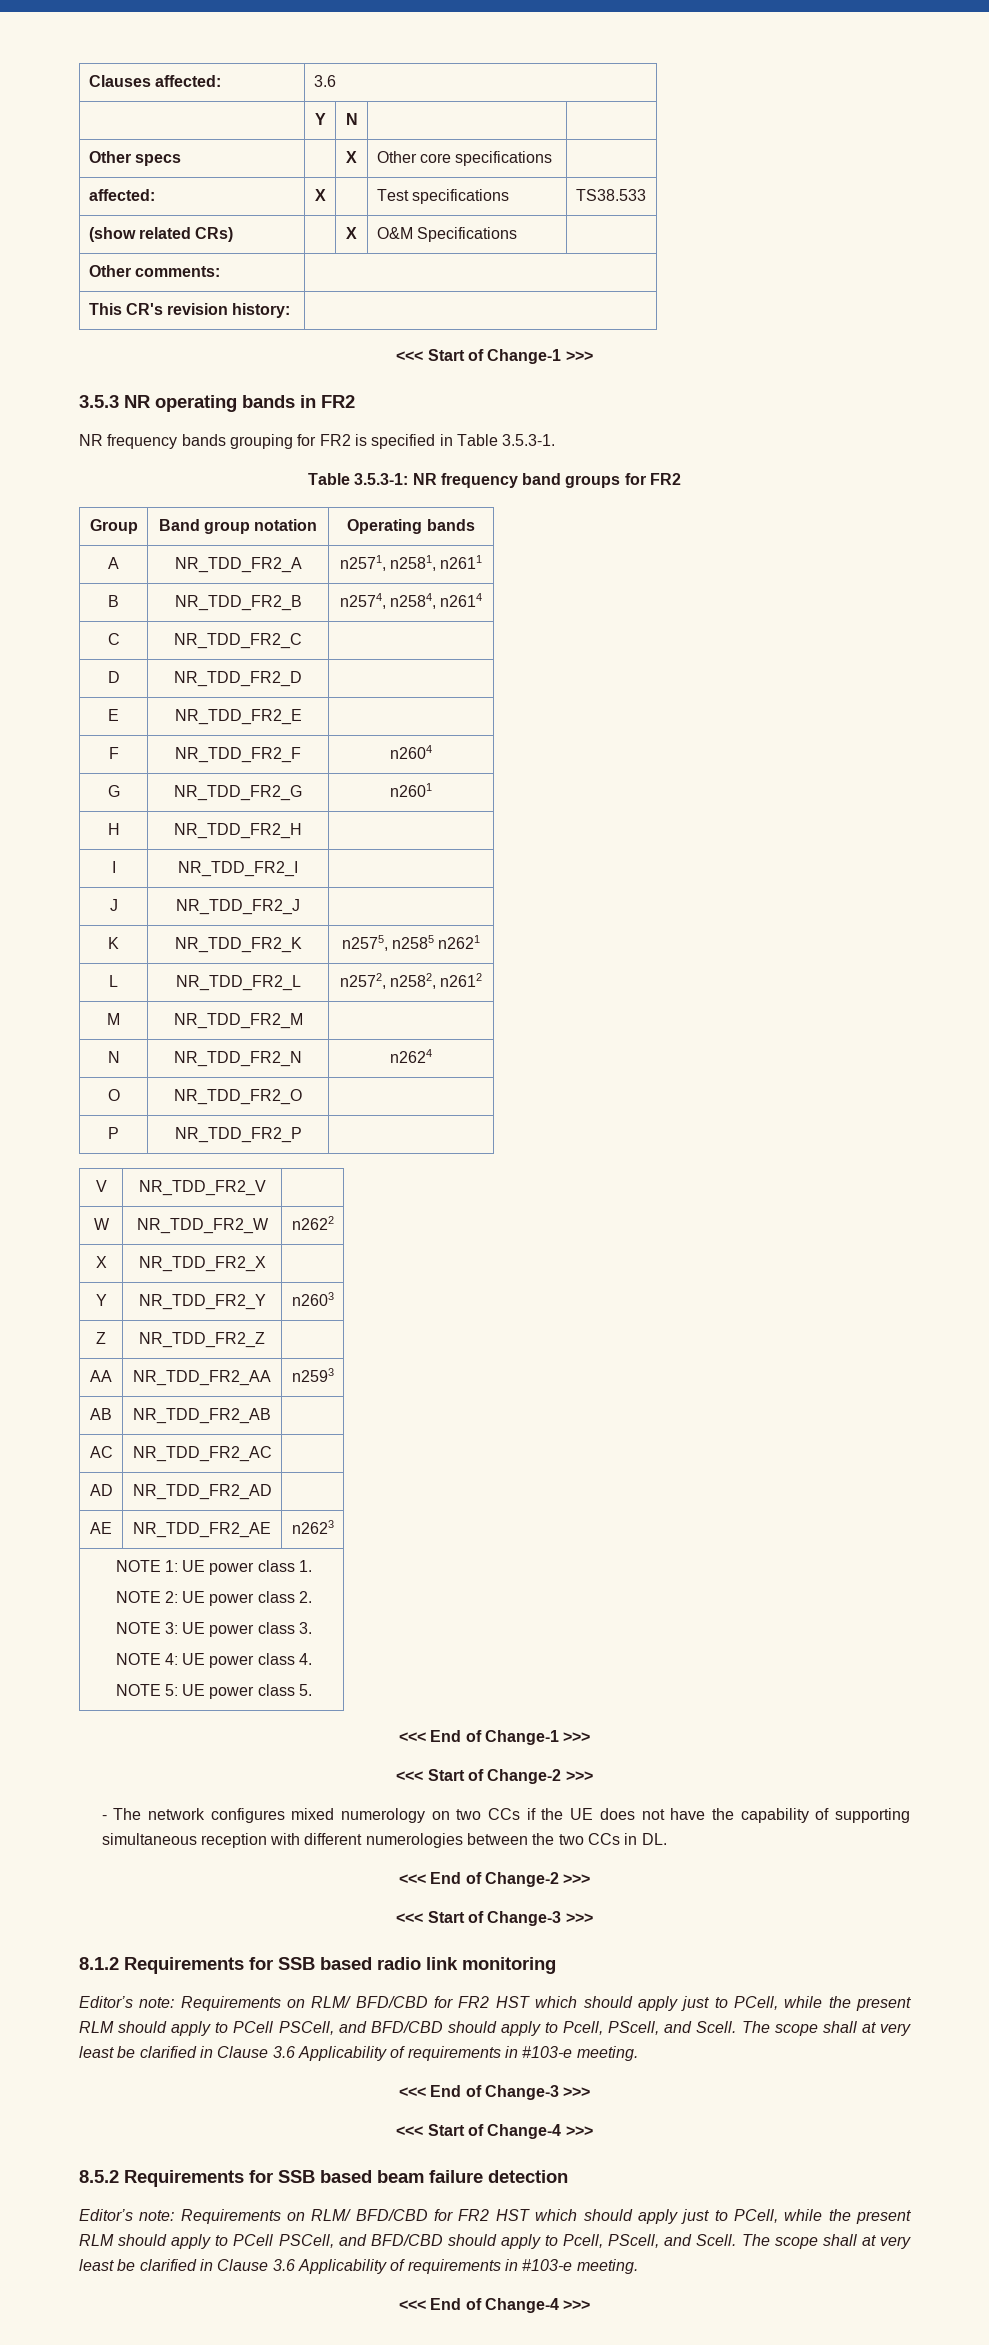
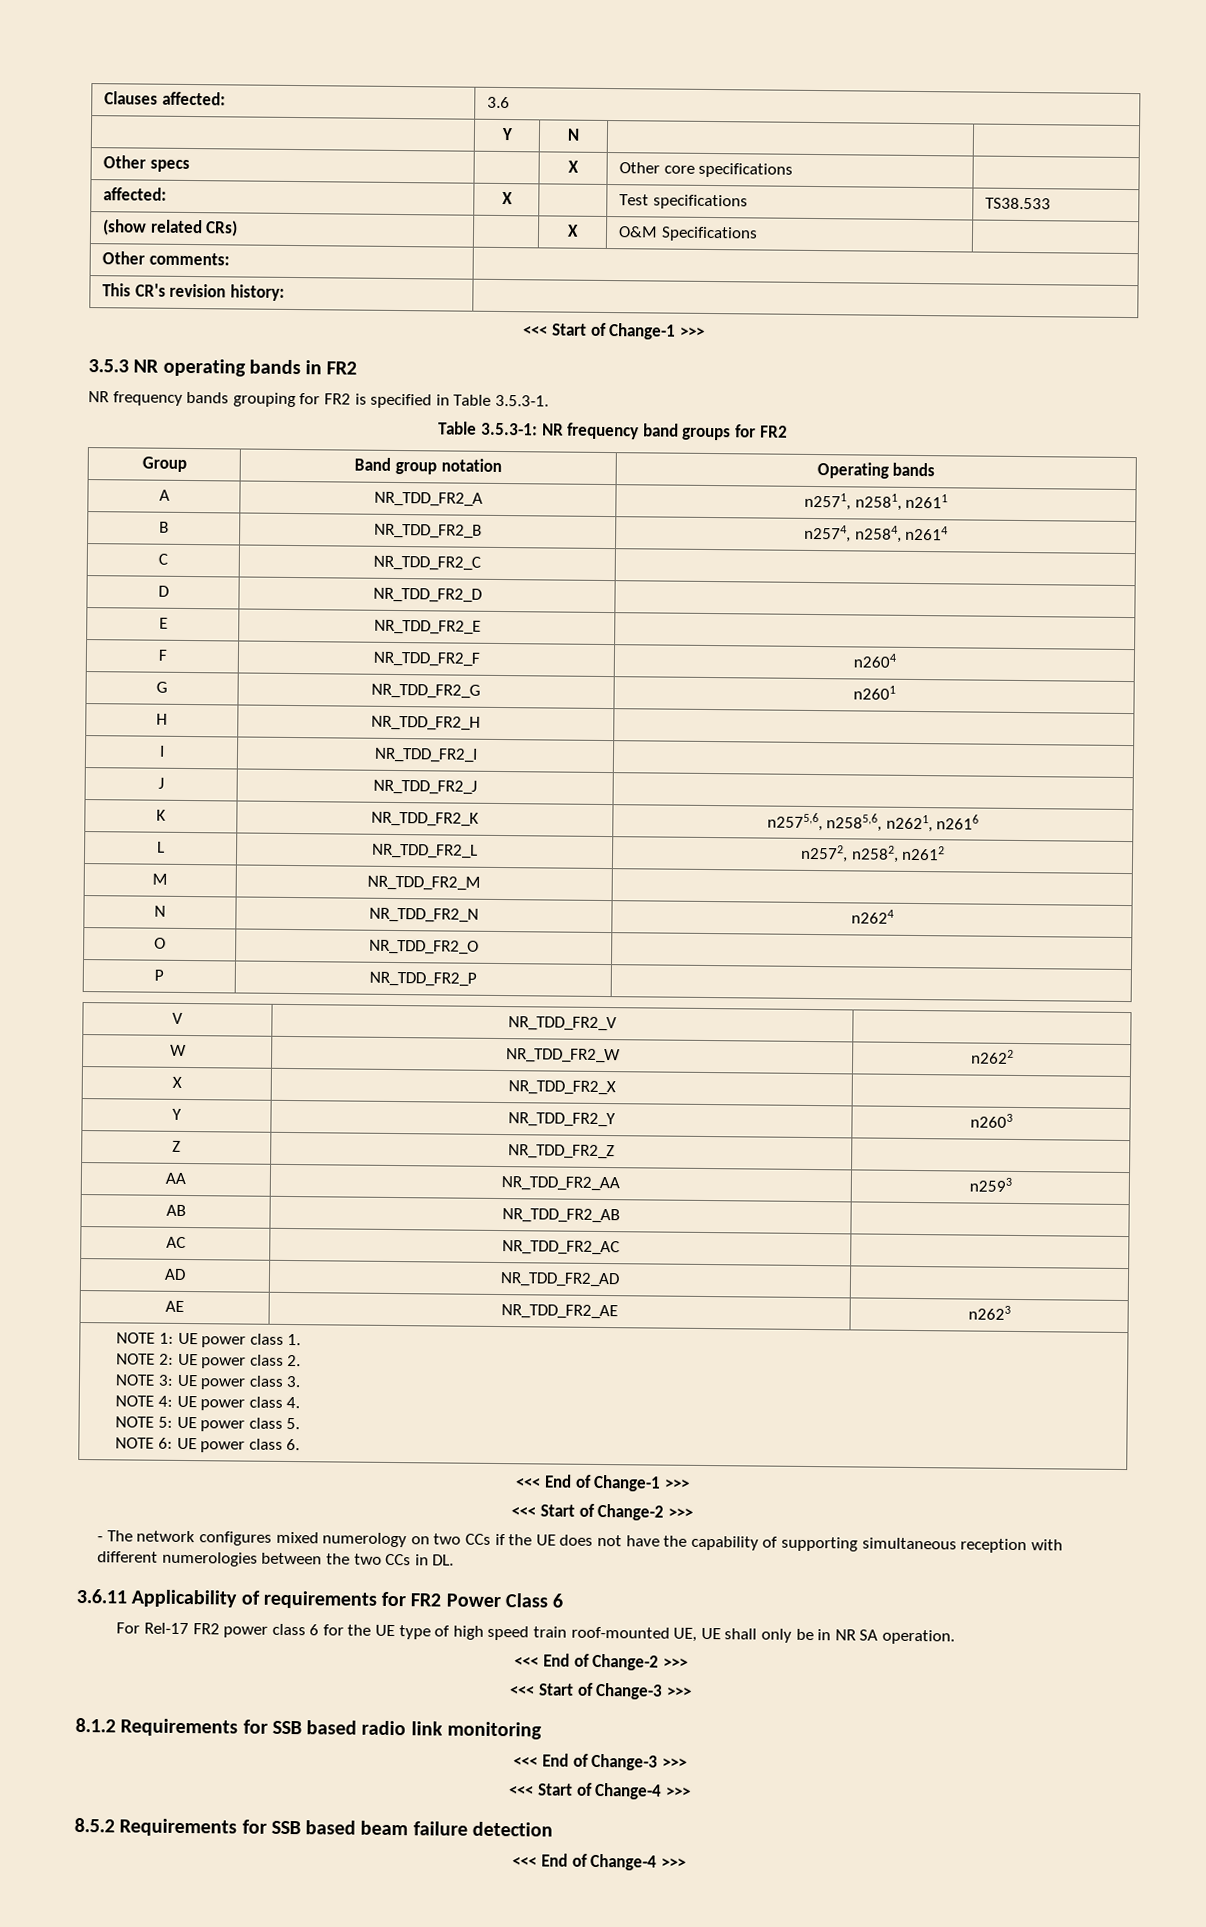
- K | NR_TDD_FR2_K | n2575, n2585 n2621
+ K | NR_TDD_FR2_K | n2575,6, n2585,6, n2621, n2616
  NOTE 1: UE power class 1.
  NOTE 2: UE power class 2.
  NOTE 3: UE power class 3.
  NOTE 4: UE power class 4.
  NOTE 5: UE power class 5.
+ NOTE 6: UE power class 6.
+ 3.6.11 Applicability of requirements for FR2 Power Class 6
+ For Rel-17 FR2 power class 6 for the UE type of high speed train roof-mounted UE, UE shall only be in NR SA operation.
  8.1.2 Requirements for SSB based radio link monitoring
- Editor’s note: Requirements on RLM/ BFD/CBD for FR2 HST which should apply just to PCell, while the present RLM should apply to PCell PSCell, and BFD/CBD should apply to Pcell, PScell, and Scell. The scope shall at very least be clarified in Clause 3.6 Applicability of requirements in #103-e meeting.
  8.5.2 Requirements for SSB based beam failure detection
- Editor’s note: Requirements on RLM/ BFD/CBD for FR2 HST which should apply just to PCell, while the present RLM should apply to PCell PSCell, and BFD/CBD should apply to Pcell, PScell, and Scell. The scope shall at very least be clarified in Clause 3.6 Applicability of requirements in #103-e meeting.

